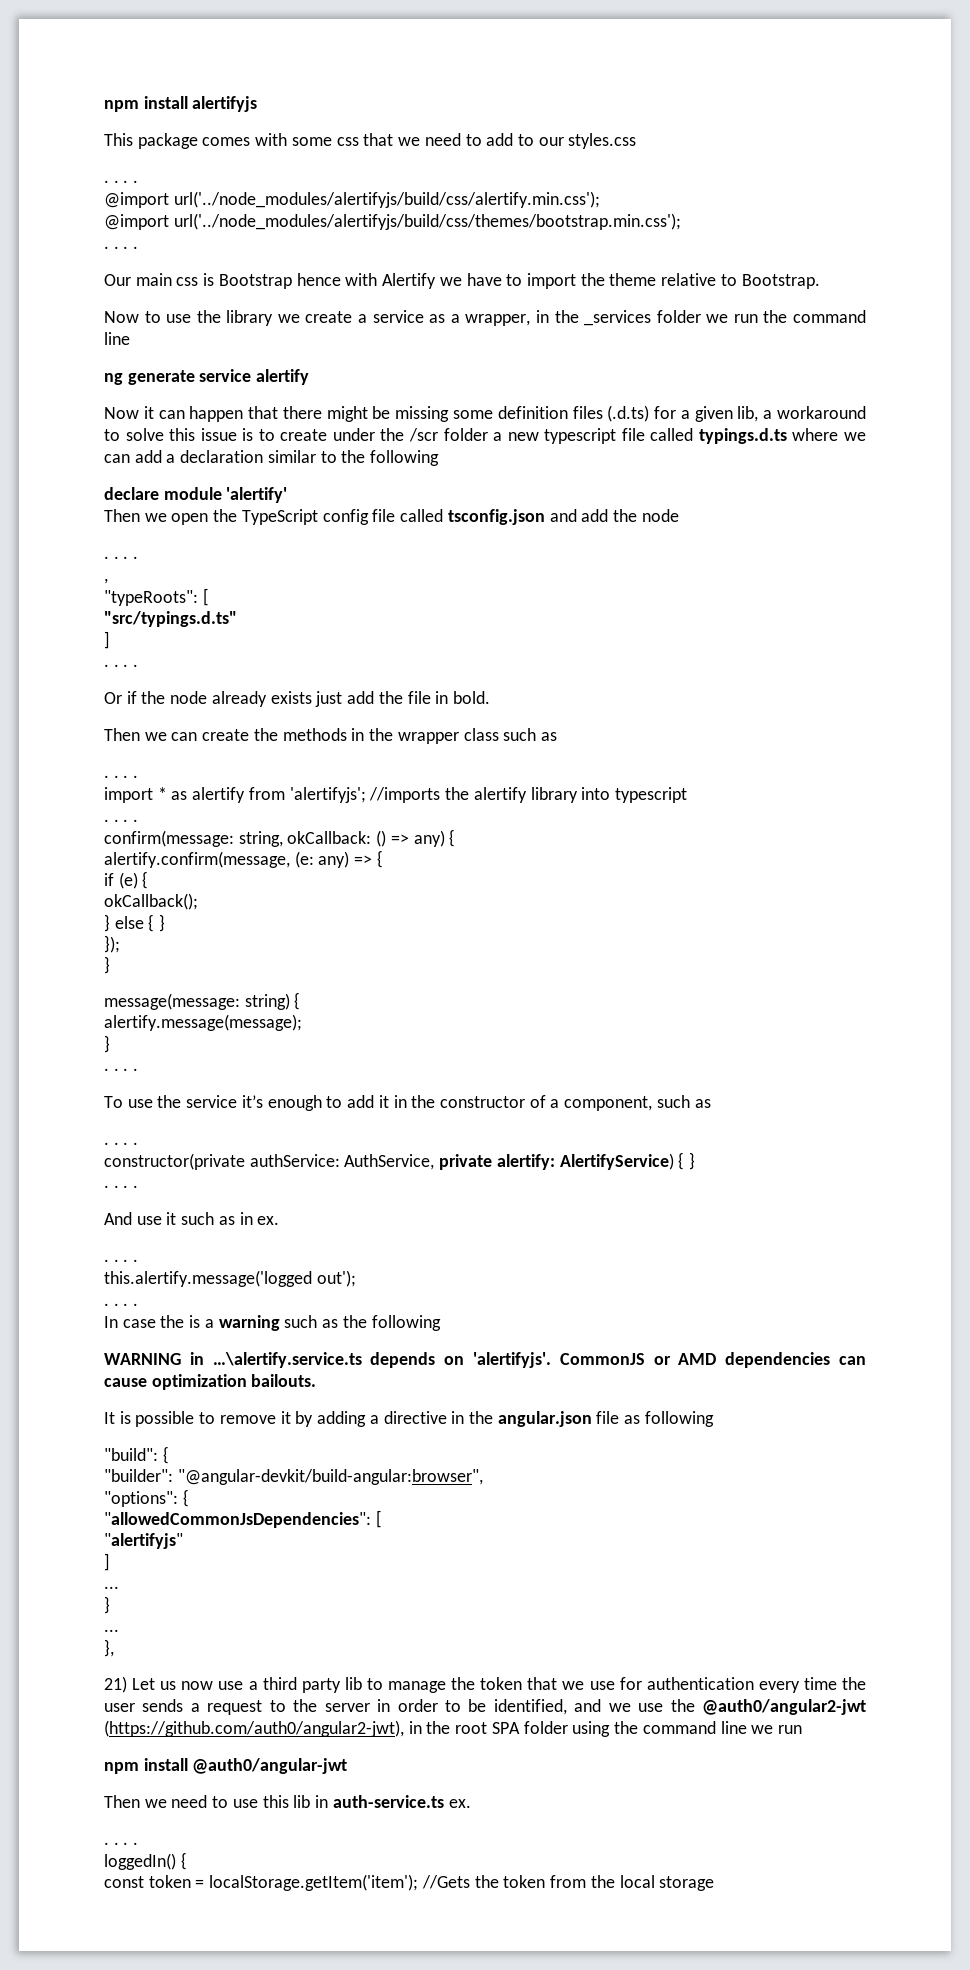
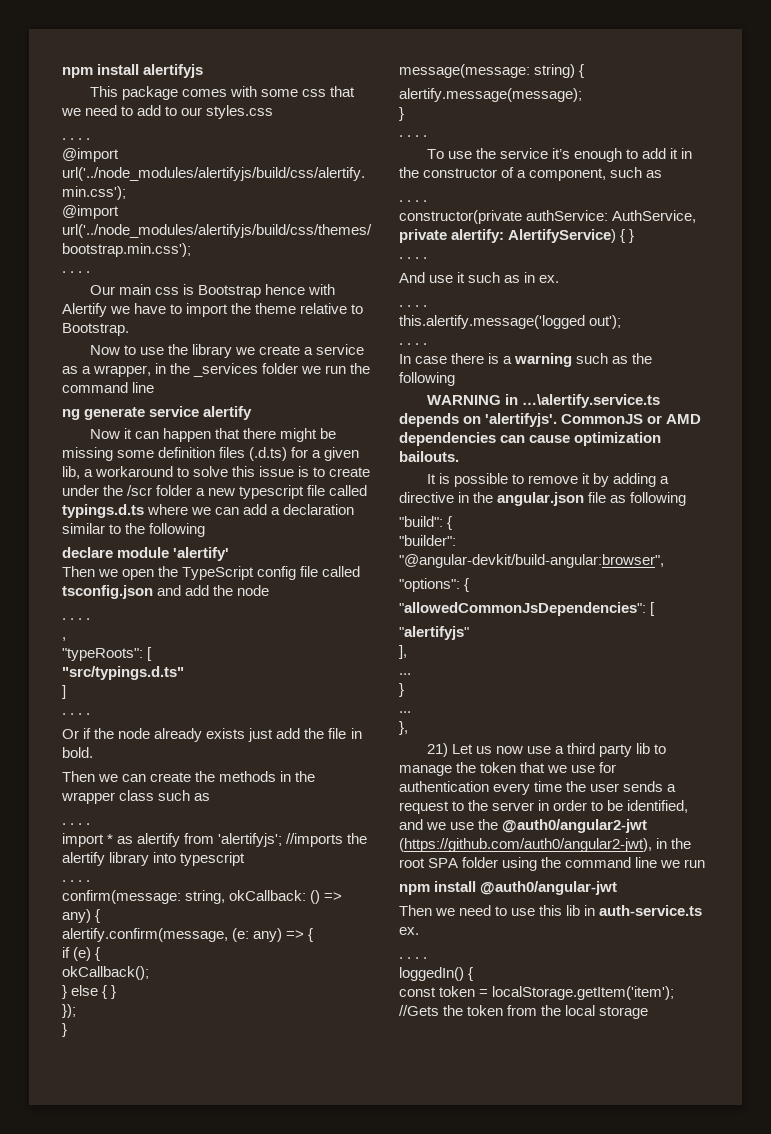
- In case the is a warning such as the following
+ In case there is a warning such as the following
  "alertifyjs"
- ]
+ ],

